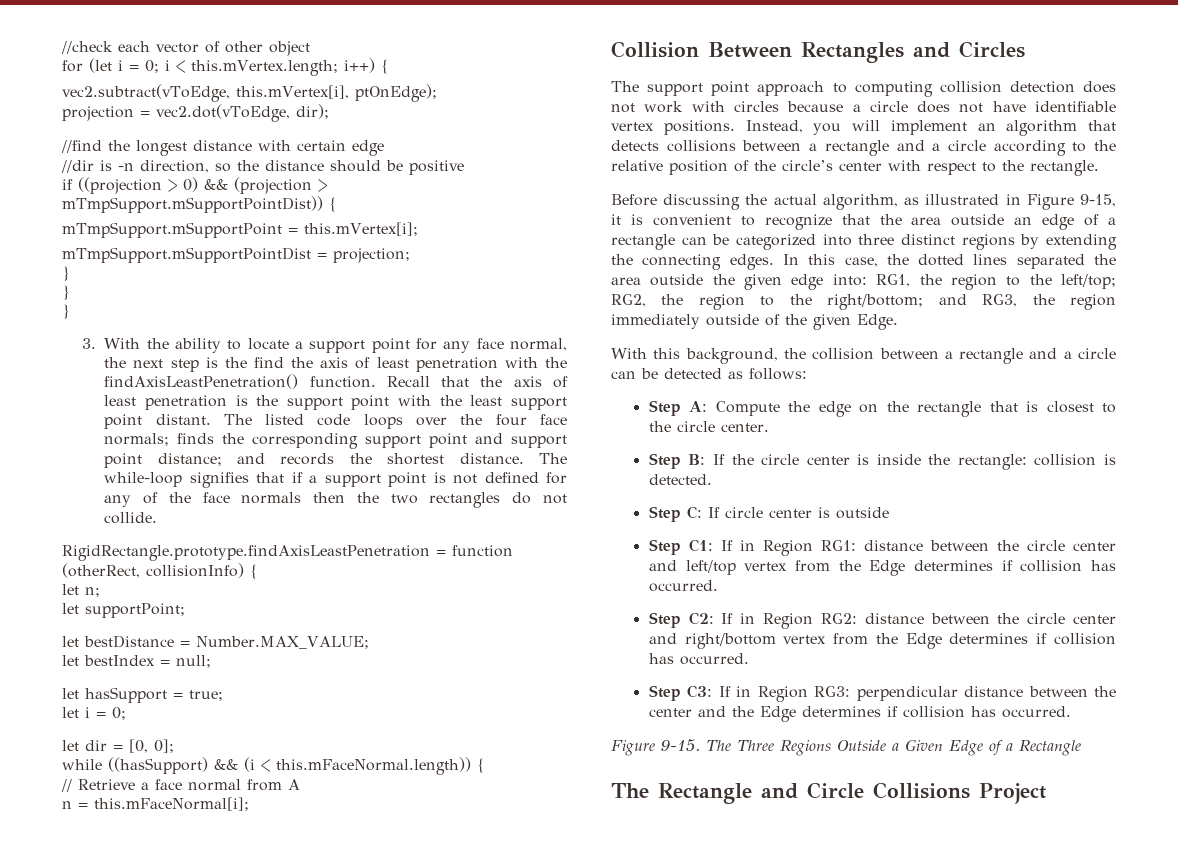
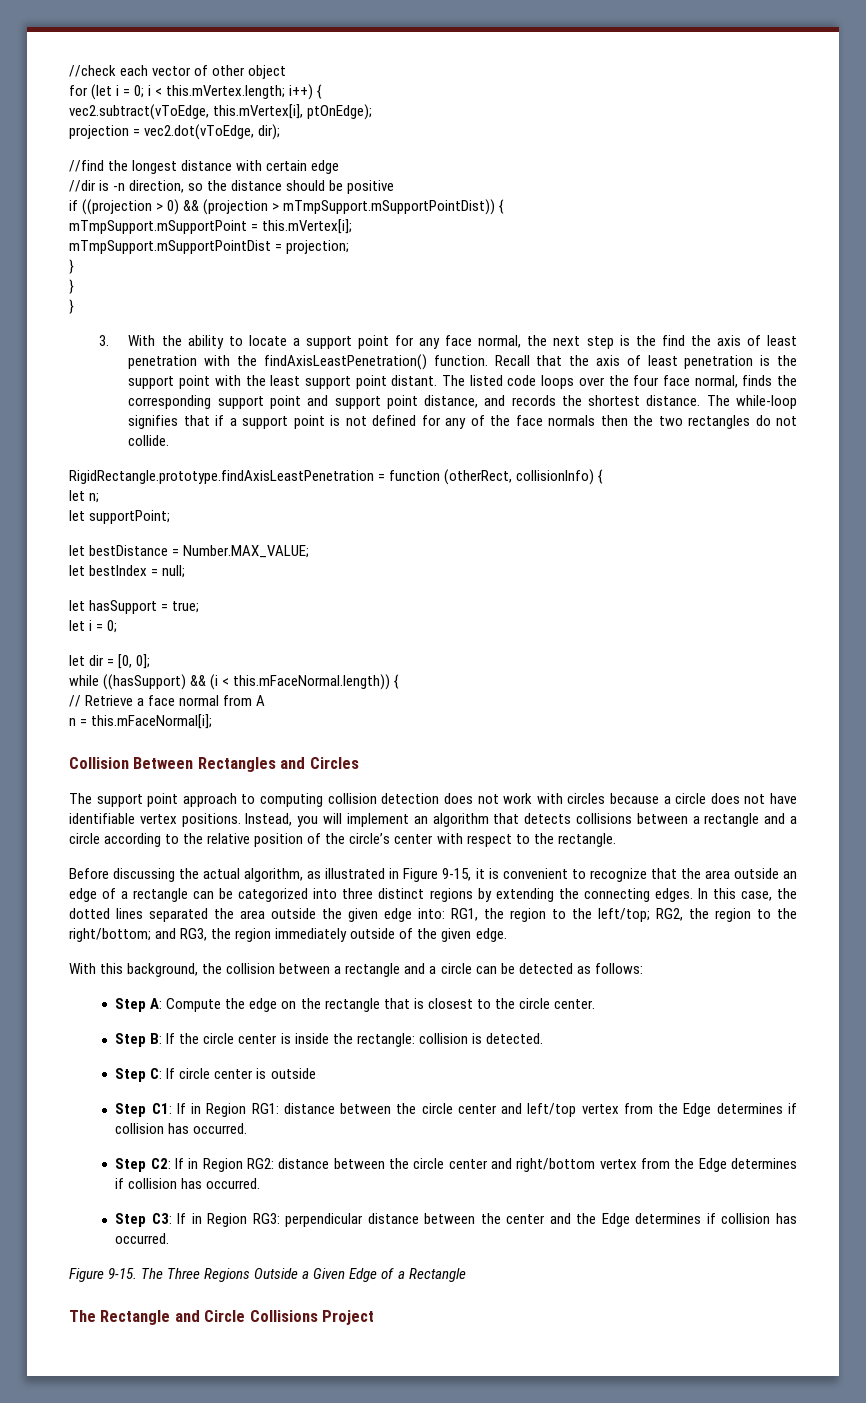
- The listed code loops over the four face normals; finds the corresponding support point and support point distance; and records the shortest distance.
+ The listed code loops over the four face normal, finds the corresponding support point and support point distance, and records the shortest distance.
- In this case, the dotted lines separated the area outside the given edge into: RG1, the region to the left/top; RG2, the region to the right/bottom; and RG3, the region immediately outside of the given Edge.
+ In this case, the dotted lines separated the area outside the given edge into: RG1, the region to the left/top; RG2, the region to the right/bottom; and RG3, the region immediately outside of the given edge.

